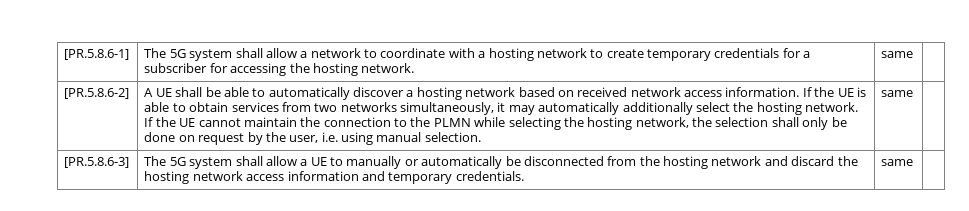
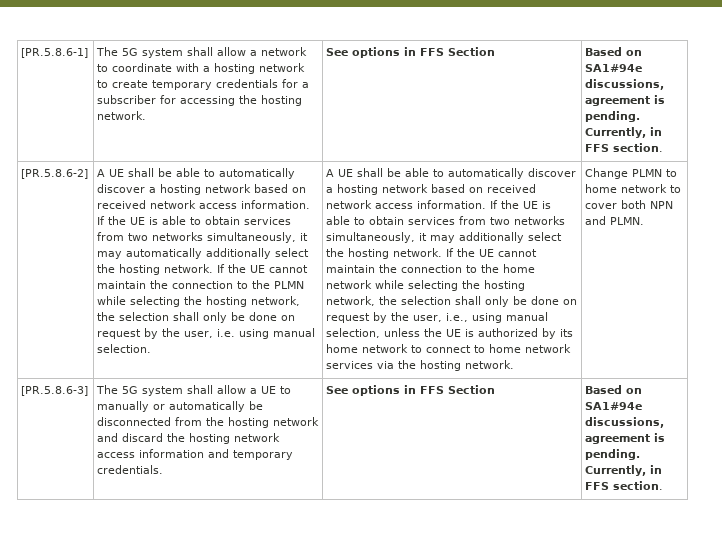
- The 5G system shall allow a network to coordinate with a hosting network to create temporary credentials for a subscriber for accessing the hosting network. | same
+ The 5G system shall allow a network to coordinate with a hosting network to create temporary credentials for a subscriber for accessing the hosting network. | See options in FFS Section | Based on SA1#94e discussions, agreement is pending. Currently, in FFS section.
- If the UE cannot maintain the connection to the PLMN while selecting the hosting network, the selection shall only be done on request by the user, i.e. using manual selection. | same
+ If the UE cannot maintain the connection to the PLMN while selecting the hosting network, the selection shall only be done on request by the user, i.e. using manual selection. | A UE shall be able to automatically discover a hosting network based on received network access information. If the UE is able to obtain services from two networks simultaneously, it may additionally select the hosting network. If the UE cannot maintain the connection to the home network while selecting the hosting network, the selection shall only be done on request by the user, i.e., using manual selection, unless the UE is authorized by its home network to connect to home network services via the hosting network. | Change PLMN to home network to cover both NPN and PLMN.
- The 5G system shall allow a UE to manually or automatically be disconnected from the hosting network and discard the hosting network access information and temporary credentials. | same
+ The 5G system shall allow a UE to manually or automatically be disconnected from the hosting network and discard the hosting network access information and temporary credentials. | See options in FFS Section | Based on SA1#94e discussions, agreement is pending. Currently, in FFS section.

